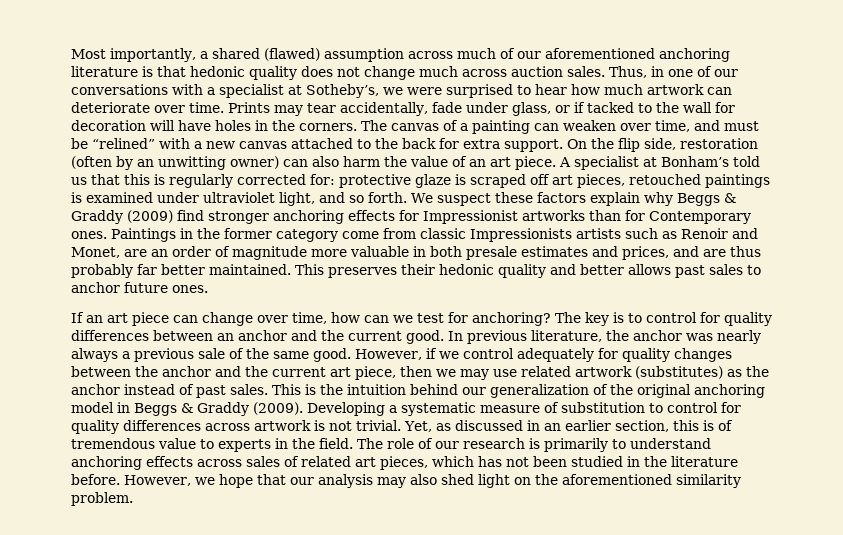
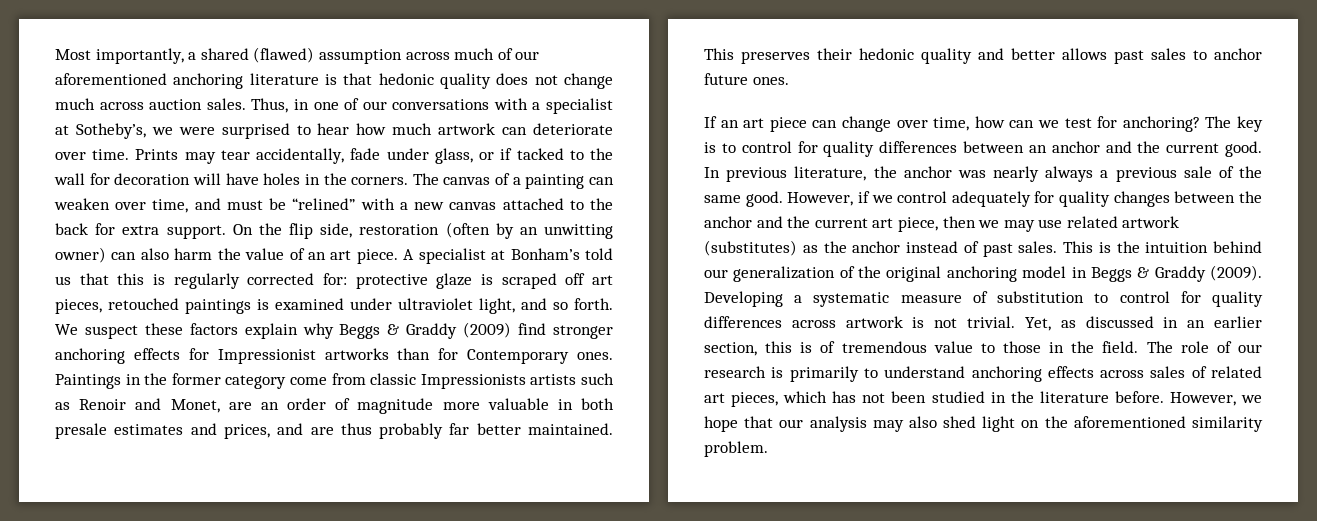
- Yet, as discussed in an earlier section, this is of tremendous value to experts in the field.
+ Yet, as discussed in an earlier section, this is of tremendous value to those in the field.

